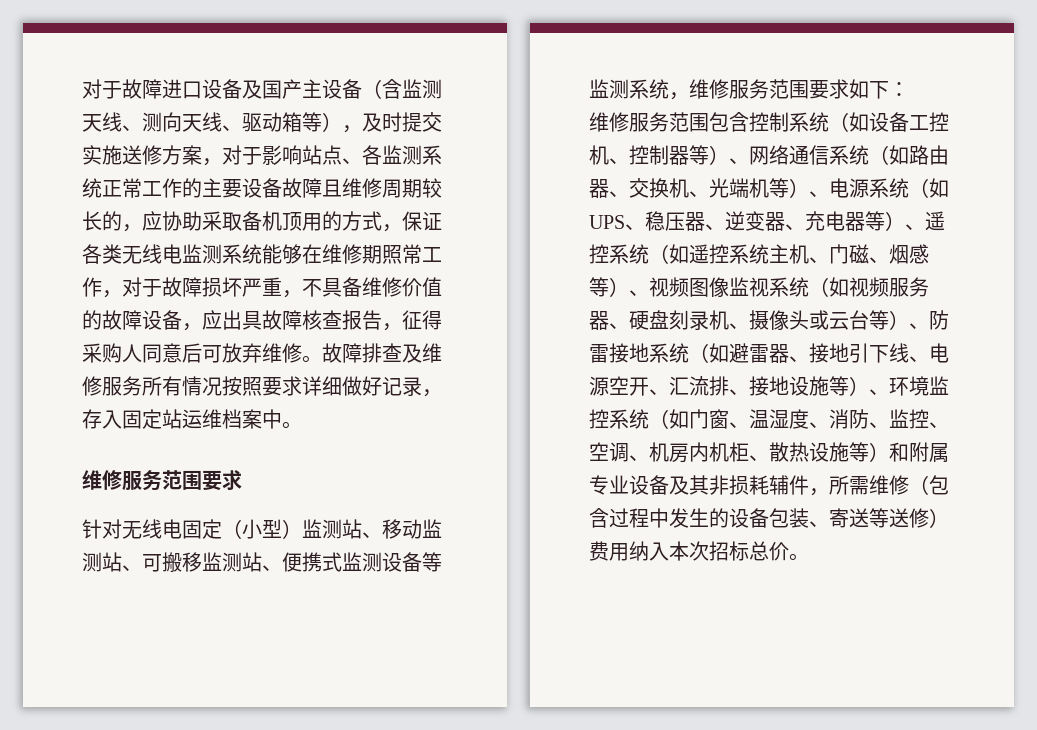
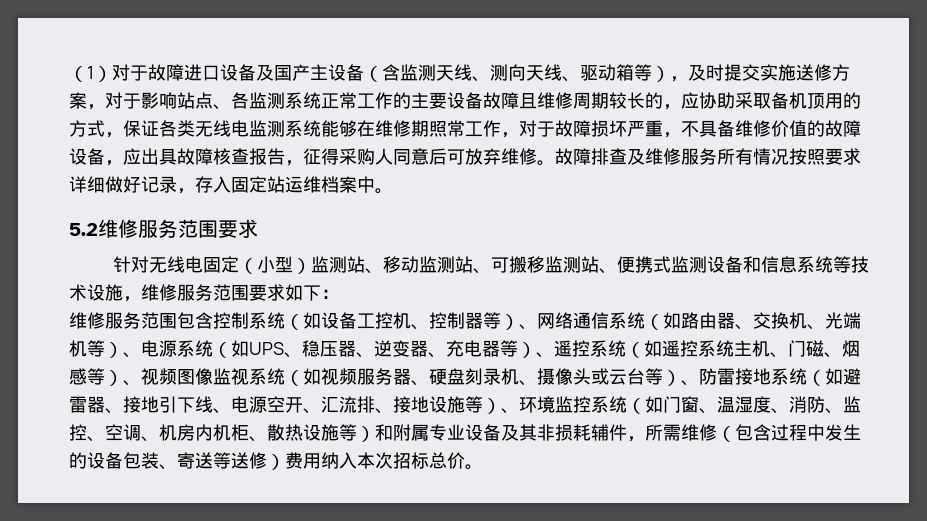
- 对于故障进口设备及国产主设备（含监测天线、测向天线、驱动箱等），及时提交实施送修方案，对于影响站点、各监测系统正常工作的主要设备故障且维修周期较长的，应协助采取备机顶用的方式，保证各类无线电监测系统能够在维修期照常工作，对于故障损坏严重，不具备维修价值的故障设备，应出具故障核查报告，征得采购人同意后可放弃维修。
+ （1）对于故障进口设备及国产主设备（含监测天线、测向天线、驱动箱等），及时提交实施送修方案，对于影响站点、各监测系统正常工作的主要设备故障且维修周期较长的，应协助采取备机顶用的方式，保证各类无线电监测系统能够在维修期照常工作，对于故障损坏严重，不具备维修价值的故障设备，应出具故障核查报告，征得采购人同意后可放弃维修。
  故障排查及维修服务所有情况按照要求详细做好记录，存入固定站运维档案中。
- 维修服务范围要求
+ 5.2维修服务范围要求
- 针对无线电固定（小型）监测站、移动监测站、可搬移监测站、便携式监测设备等监测系统，维修服务范围要求如下：
+ 针对无线电固定（小型）监测站、移动监测站、可搬移监测站、便携式监测设备和信息系统等技术设施，维修服务范围要求如下：

